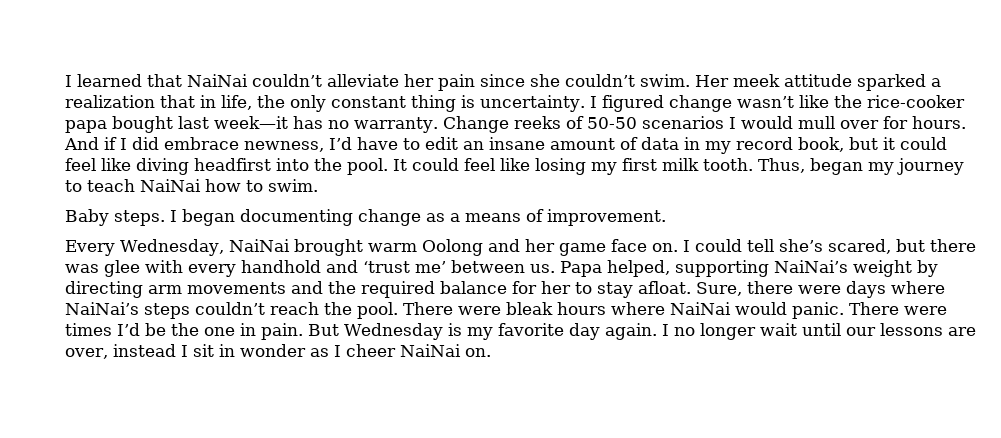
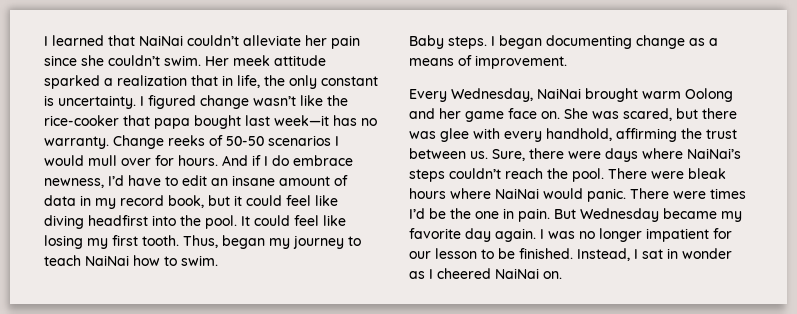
- Her meek attitude sparked a realization that in life, the only constant thing is uncertainty.
+ Her meek attitude sparked a realization that in life, the only constant is uncertainty.
- I figured change wasn’t like the rice-cooker papa bought last week—it has no warranty.
+ I figured change wasn’t like the rice-cooker that papa bought last week—it has no warranty.
- And if I did embrace newness, I’d have to edit an insane amount of data in my record book, but it could feel like diving headfirst into the pool.
+ And if I do embrace newness, I’d have to edit an insane amount of data in my record book, but it could feel like diving headfirst into the pool.
- It could feel like losing my first milk tooth.
+ It could feel like losing my first tooth.
- I could tell she’s scared, but there was glee with every handhold and ‘trust me’ between us. Papa helped, supporting NaiNai’s weight by directing arm movements and the required balance for her to stay afloat.
+ She was scared, but there was glee with every handhold, affirming the trust between us.
- But Wednesday is my favorite day again.
+ But Wednesday became my favorite day again.
- I no longer wait until our lessons are over, instead I sit in wonder as I cheer NaiNai on.
+ I was no longer impatient for our lesson to be finished. Instead, I sat in wonder as I cheered NaiNai on.

